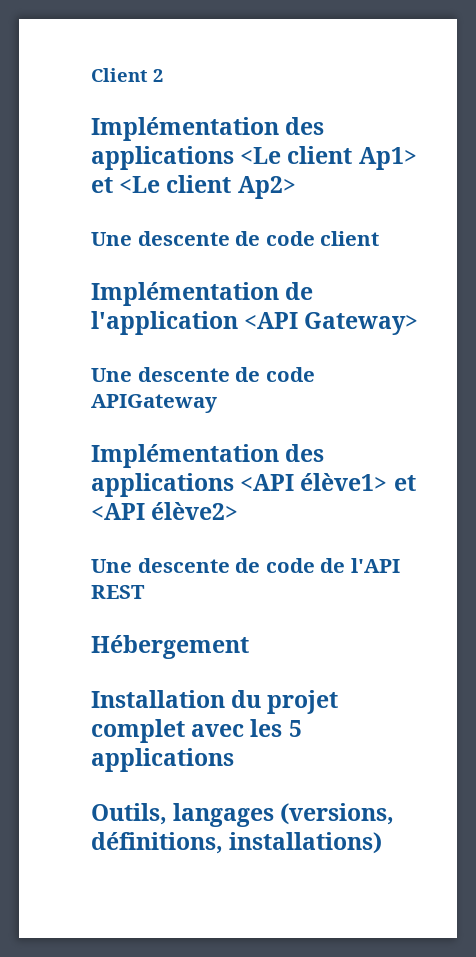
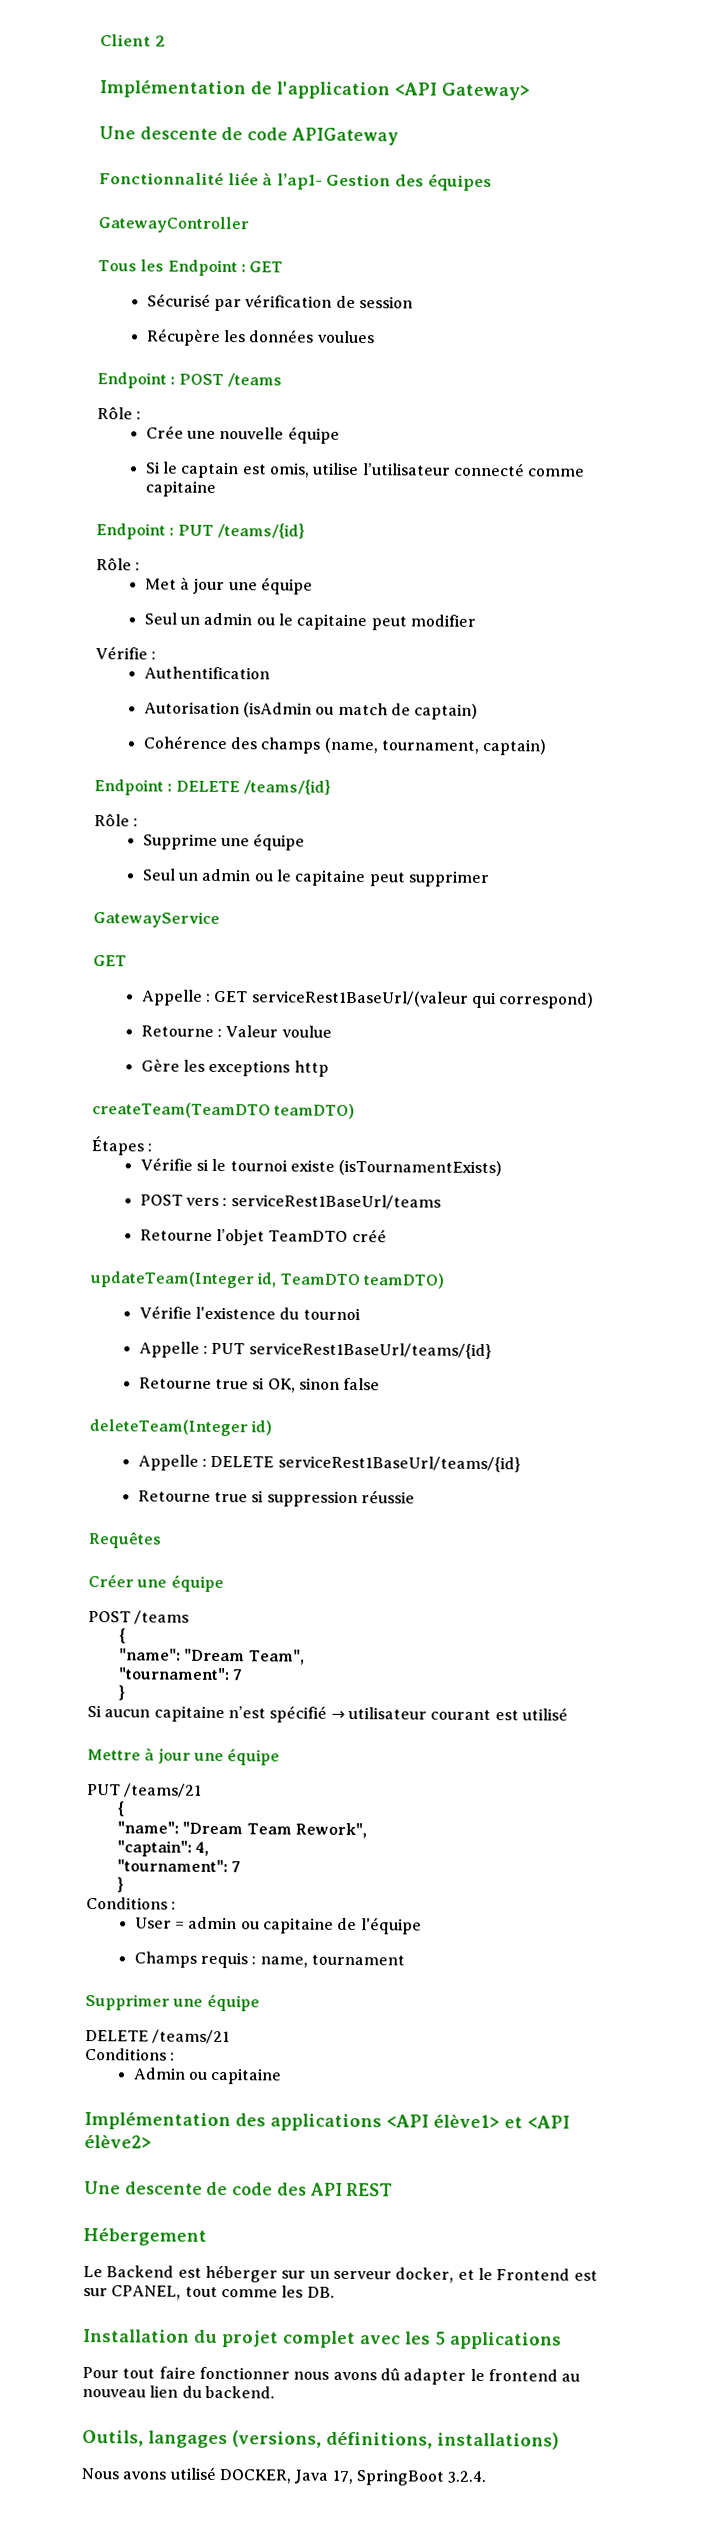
- Implémentation des applications <Le client Ap1> et <Le client Ap2>
- Une descente de code client
+ Fonctionnalité liée à l’ap1- Gestion des équipes
+ GatewayController
+ Tous les Endpoint : GET
+ Sécurisé par vérification de session
+ Récupère les données voulues
+ Endpoint : POST /teams
+ Rôle :
+ Crée une nouvelle équipe
+ Si le captain est omis, utilise l’utilisateur connecté comme capitaine
+ Endpoint : PUT /teams/{id}
+ Rôle :
+ Met à jour une équipe
+ Seul un admin ou le capitaine peut modifier
+ Vérifie :
+ Authentification
+ Autorisation (isAdmin ou match de captain)
+ Cohérence des champs (name, tournament, captain)
+ Endpoint : DELETE /teams/{id}
+ Rôle :
+ Supprime une équipe
+ Seul un admin ou le capitaine peut supprimer
+ GatewayService
+ GET
+ Appelle : GET serviceRest1BaseUrl/(valeur qui correspond)
+ Retourne : Valeur voulue
+ Gère les exceptions http
+ createTeam(TeamDTO teamDTO)
+ Étapes :
+ Vérifie si le tournoi existe (isTournamentExists)
+ POST vers : serviceRest1BaseUrl/teams
+ Retourne l’objet TeamDTO créé
+ updateTeam(Integer id, TeamDTO teamDTO)
+ Vérifie l'existence du tournoi
+ Appelle : PUT serviceRest1BaseUrl/teams/{id}
+ Retourne true si OK, sinon false
+ deleteTeam(Integer id)
+ Appelle : DELETE serviceRest1BaseUrl/teams/{id}
+ Retourne true si suppression réussie
+ Requêtes
+ Créer une équipe
+ POST /teams
+ {
+ "name": "Dream Team",
+ "tournament": 7
+ }
+ Si aucun capitaine n’est spécifié → utilisateur courant est utilisé
+ Mettre à jour une équipe
+ PUT /teams/21
+ {
+ "name": "Dream Team Rework",
+ "captain": 4,
+ "tournament": 7
+ }
+ Conditions :
+ User = admin ou capitaine de l'équipe
+ Champs requis : name, tournament
+ Supprimer une équipe
+ DELETE /teams/21
+ Conditions :
+ Admin ou capitaine
- Une descente de code de l'API REST
+ Une descente de code des API REST
+ Le Backend est héberger sur un serveur docker, et le Frontend est sur CPANEL, tout comme les DB.
+ Pour tout faire fonctionner nous avons dû adapter le frontend au nouveau lien du backend.
+ Nous avons utilisé DOCKER, Java 17, SpringBoot 3.2.4.

